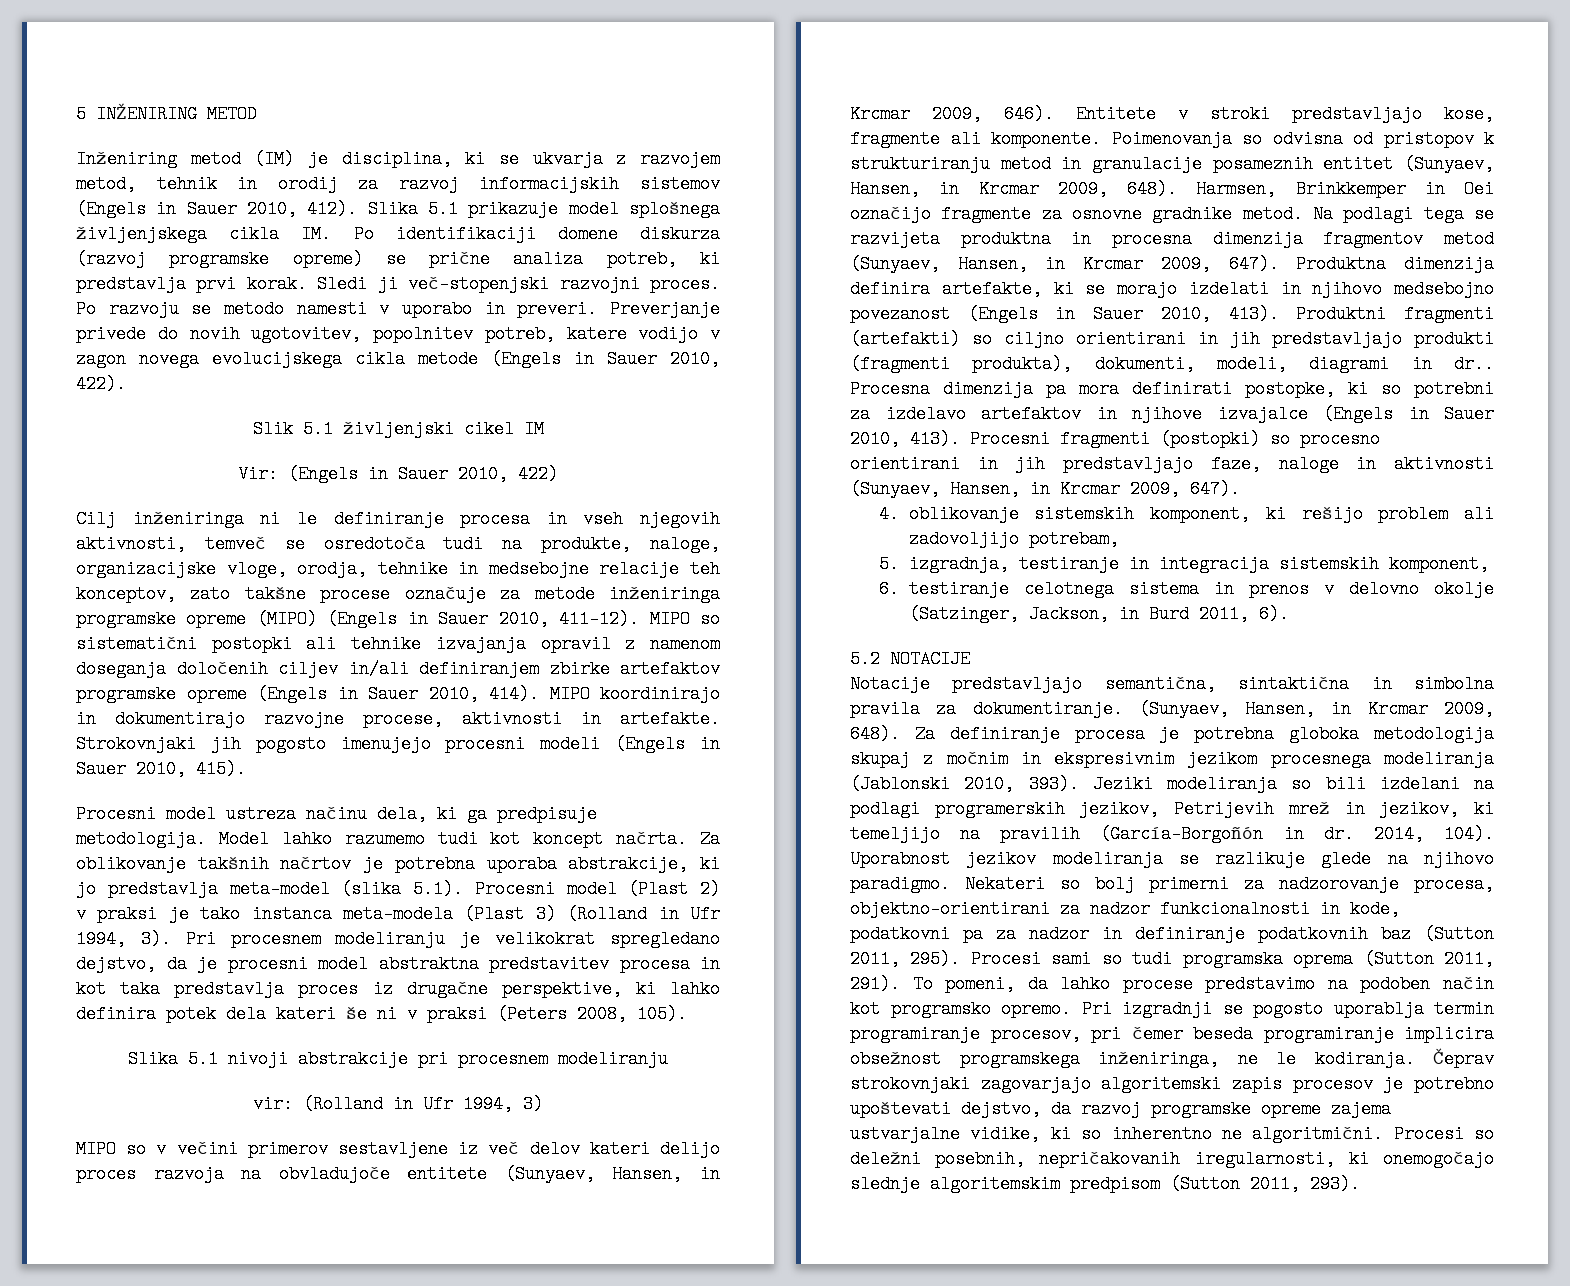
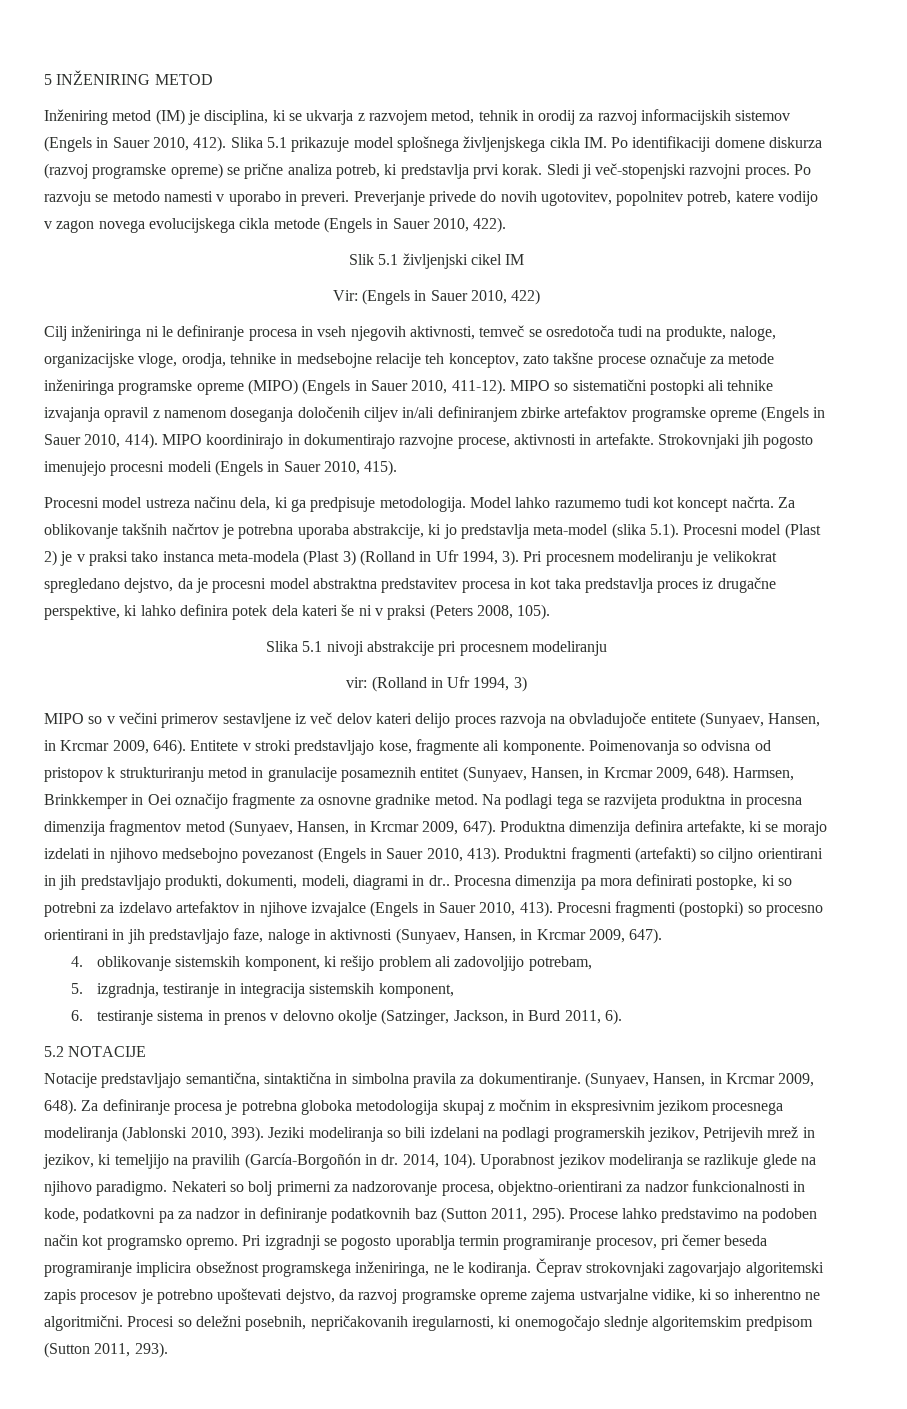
- Za oblikovanje takšnih načrtov je potrebna uporaba abstrakcije, ki jo predstavlja meta-model (slika 5.1). Procesni model (Plast 2) v praksi je tako instanca meta-modela (Plast 3) (Rolland in Ufr 1994, 3).
+ Za oblikovanje takšnih načrtov je potrebna uporaba abstrakcije, ki jo predstavlja meta-model (slika 5.1). Procesni model (Plast 2) je v praksi tako instanca meta-modela (Plast 3) (Rolland in Ufr 1994, 3).
- Produktni fragmenti (artefakti) so ciljno orientirani in jih predstavljajo produkti (fragmenti produkta), dokumenti, modeli, diagrami in dr..
+ Produktni fragmenti (artefakti) so ciljno orientirani in jih predstavljajo produkti, dokumenti, modeli, diagrami in dr..
- 6. testiranje celotnega sistema in prenos v delovno okolje (Satzinger, Jackson, in Burd 2011, 6).
+ 6. testiranje sistema in prenos v delovno okolje (Satzinger, Jackson, in Burd 2011, 6).
- Procesi sami so tudi programska oprema (Sutton 2011, 291). To pomeni, da lahko procese predstavimo na podoben način kot programsko opremo.
+ Procese lahko predstavimo na podoben način kot programsko opremo.

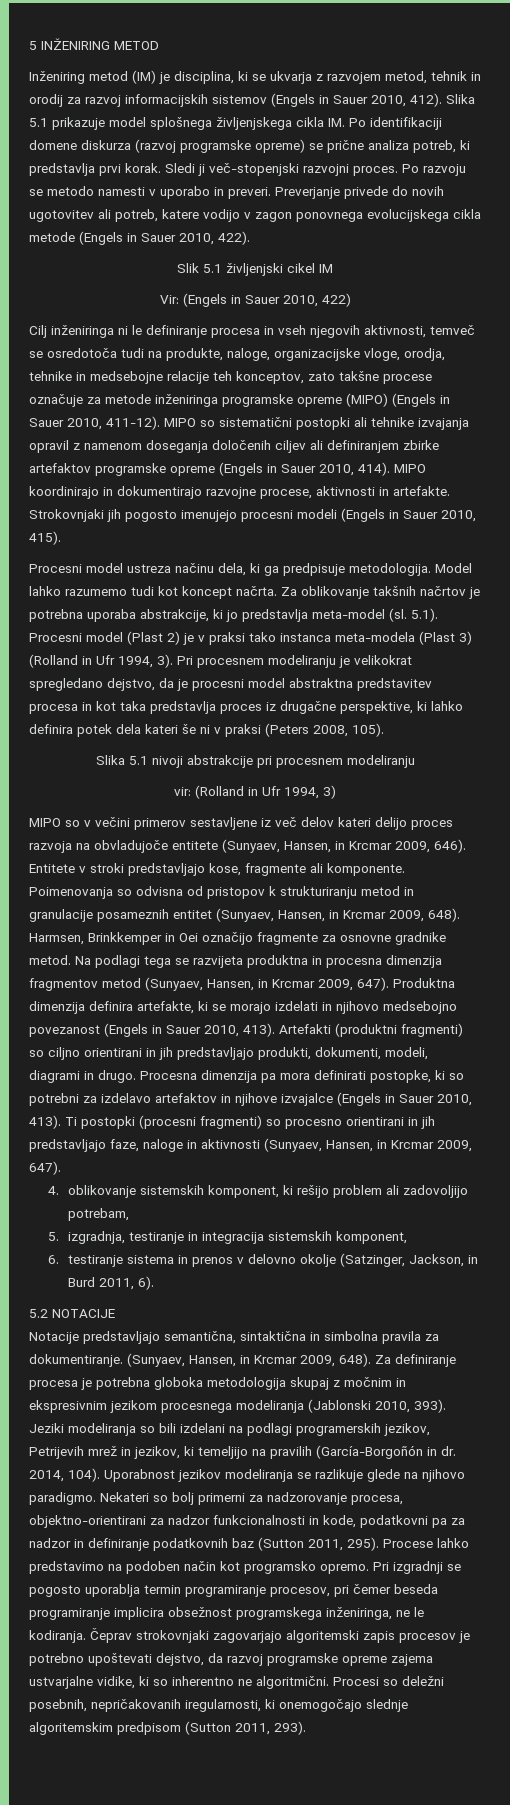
- Preverjanje privede do novih ugotovitev, popolnitev potreb, katere vodijo v zagon novega evolucijskega cikla metode (Engels in Sauer 2010, 422).
+ Preverjanje privede do novih ugotovitev ali potreb, katere vodijo v zagon ponovnega evolucijskega cikla metode (Engels in Sauer 2010, 422).
- MIPO so sistematični postopki ali tehnike izvajanja opravil z namenom doseganja določenih ciljev in/ali definiranjem zbirke artefaktov programske opreme (Engels in Sauer 2010, 414).
+ MIPO so sistematični postopki ali tehnike izvajanja opravil z namenom doseganja določenih ciljev ali definiranjem zbirke artefaktov programske opreme (Engels in Sauer 2010, 414).
- Za oblikovanje takšnih načrtov je potrebna uporaba abstrakcije, ki jo predstavlja meta-model (slika 5.1). Procesni model (Plast 2) je v praksi tako instanca meta-modela (Plast 3) (Rolland in Ufr 1994, 3).
+ Za oblikovanje takšnih načrtov je potrebna uporaba abstrakcije, ki jo predstavlja meta-model (sl. 5.1). Procesni model (Plast 2) je v praksi tako instanca meta-modela (Plast 3) (Rolland in Ufr 1994, 3).
- Produktni fragmenti (artefakti) so ciljno orientirani in jih predstavljajo produkti, dokumenti, modeli, diagrami in dr..
+ Artefakti (produktni fragmenti) so ciljno orientirani in jih predstavljajo produkti, dokumenti, modeli, diagrami in drugo.
- Procesni fragmenti (postopki) so procesno orientirani in jih predstavljajo faze, naloge in aktivnosti (Sunyaev, Hansen, in Krcmar 2009, 647).
+ Ti postopki (procesni fragmenti) so procesno orientirani in jih predstavljajo faze, naloge in aktivnosti (Sunyaev, Hansen, in Krcmar 2009, 647).

